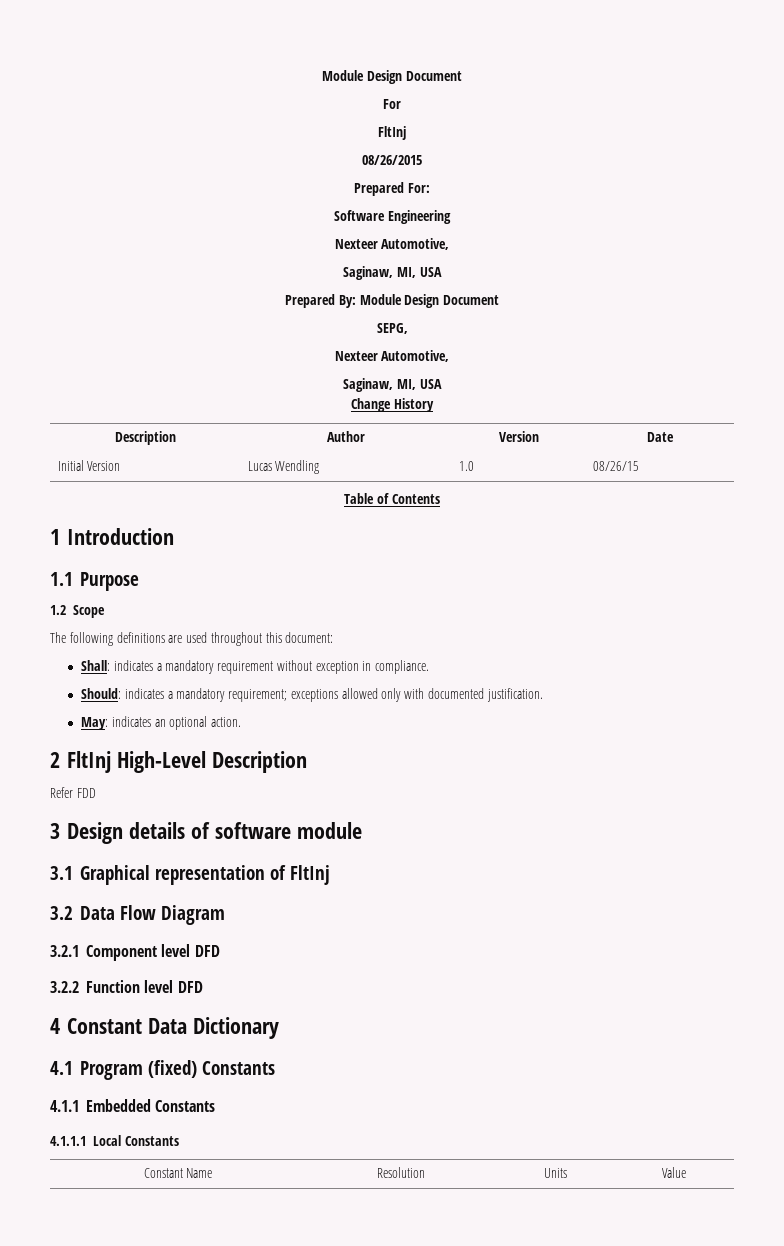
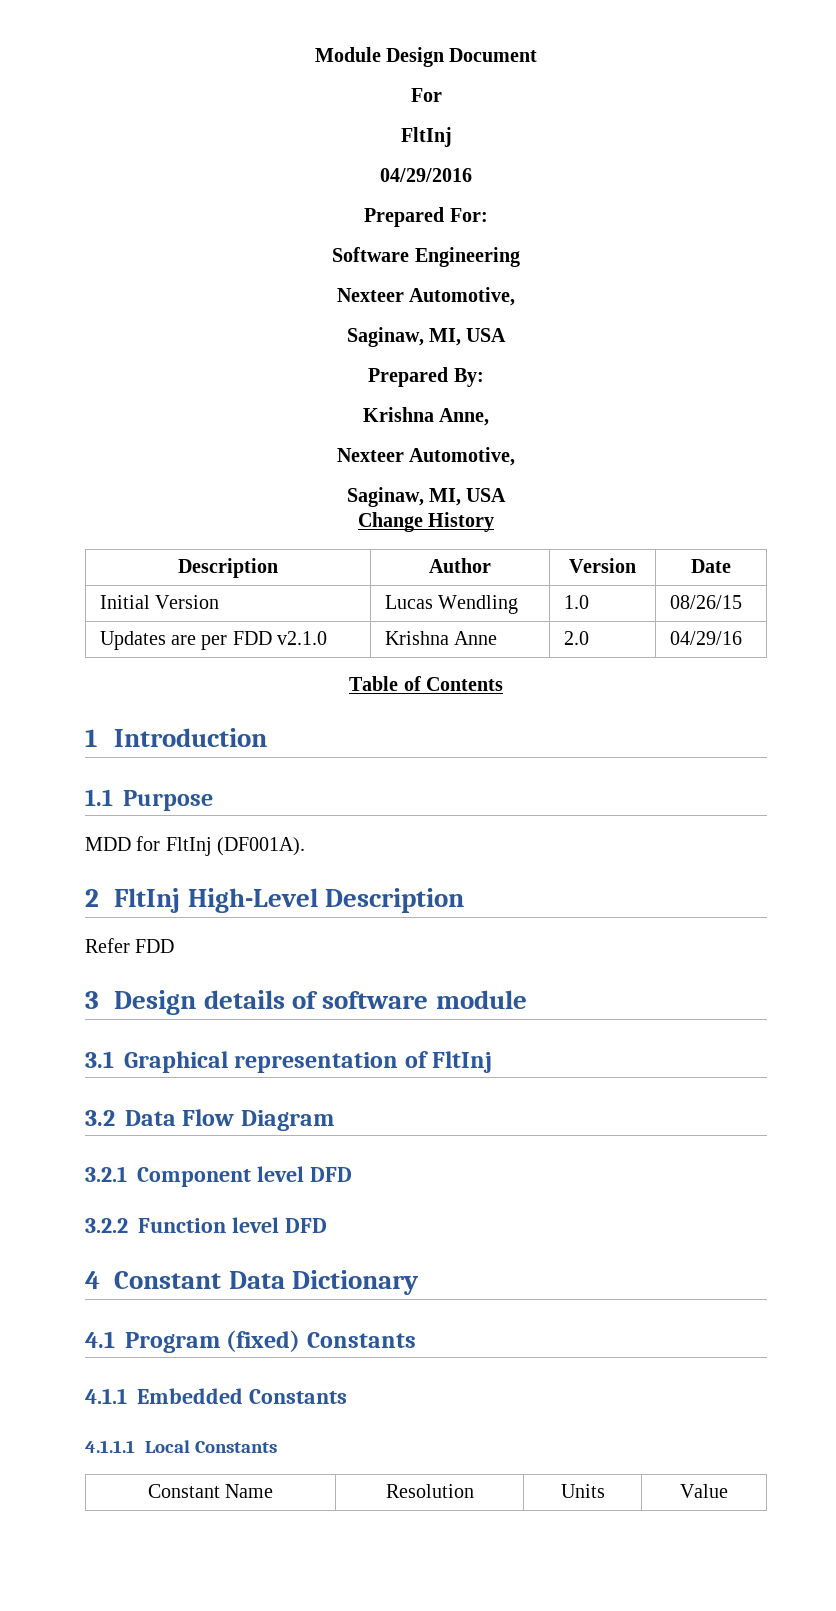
- 08/26/2015
+ 04/29/2016
- Prepared By: Module Design Document
- SEPG,
+ Prepared By:
+ Krishna Anne,
+ Updates are per FDD v2.1.0 | Krishna Anne | 2.0 | 04/29/16
- 1.2 Scope
- The following definitions are used throughout this document:
- Shall: indicates a mandatory requirement without exception in compliance.
- Should: indicates a mandatory requirement; exceptions allowed only with documented justification.
- May: indicates an optional action.
+ MDD for FltInj (DF001A).

